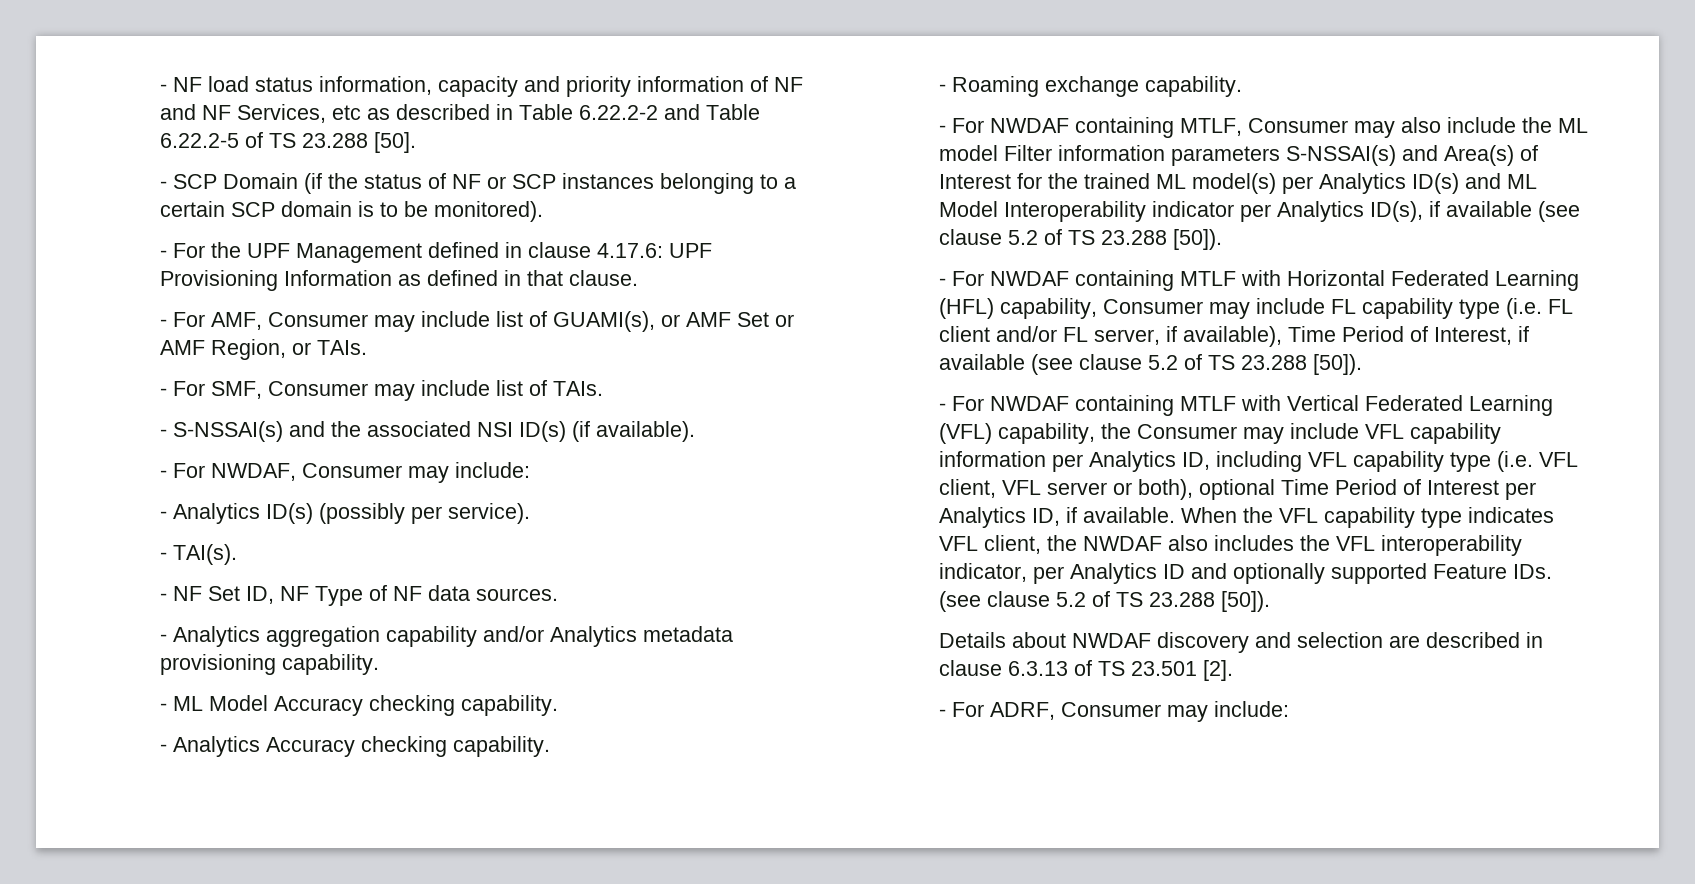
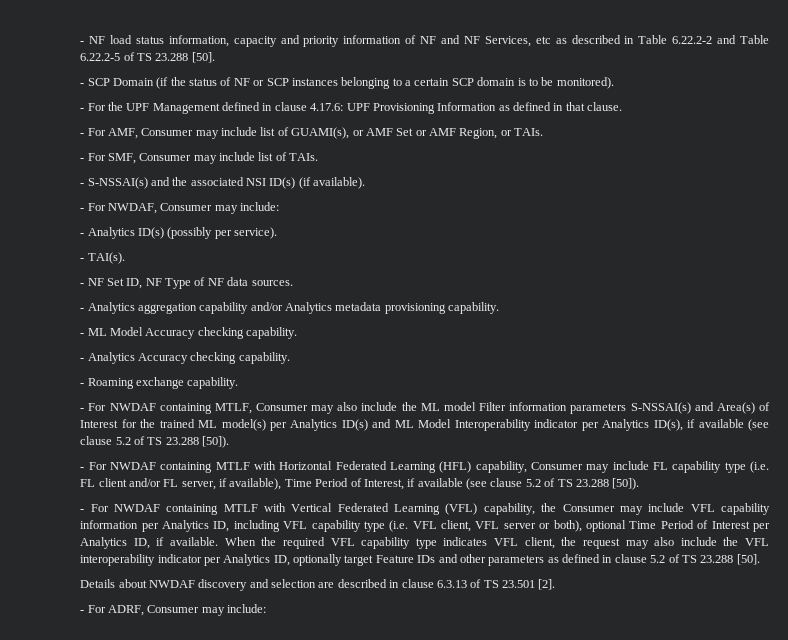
- When the VFL capability type indicates VFL client, the NWDAF also includes the VFL interoperability indicator, per Analytics ID and optionally supported Feature IDs. (see clause 5.2 of TS 23.288 [50]).
+ When the required VFL capability type indicates VFL client, the request may also include the VFL interoperability indicator per Analytics ID, optionally target Feature IDs and other parameters as defined in clause 5.2 of TS 23.288 [50].

